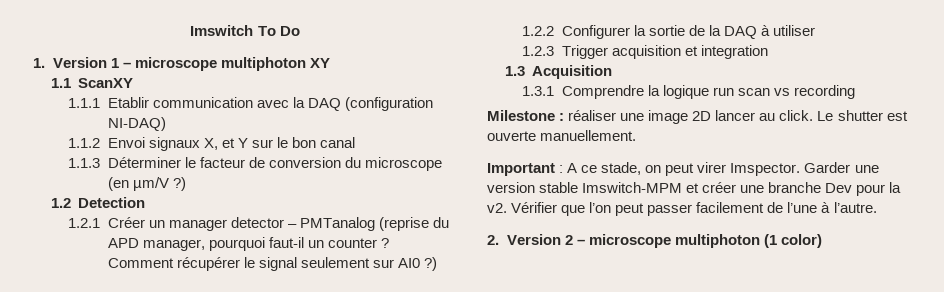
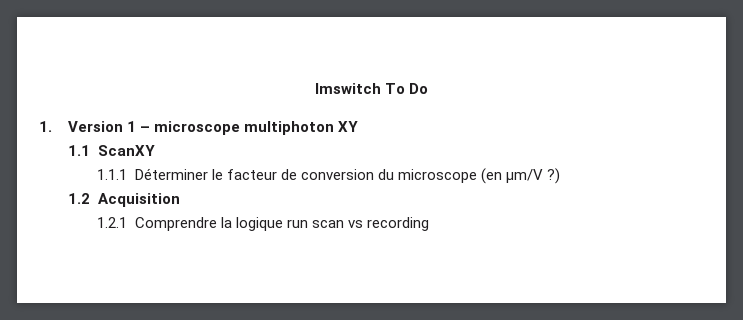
- 1.1.1 Etablir communication avec la DAQ (configuration NI-DAQ)
- 1.1.2 Envoi signaux X, et Y sur le bon canal
- 1.1.3 Déterminer le facteur de conversion du microscope (en µm/V ?)
+ 1.1.1 Déterminer le facteur de conversion du microscope (en µm/V ?)
- 1.2 Detection
- 1.2.1 Créer un manager detector – PMTanalog (reprise du APD manager, pourquoi faut-il un counter ? Comment récupérer le signal seulement sur AI0 ?)
- 1.2.2 Configurer la sortie de la DAQ à utiliser
- 1.2.3 Trigger acquisition et integration
- 1.3 Acquisition
+ 1.2 Acquisition
- 1.3.1 Comprendre la logique run scan vs recording
+ 1.2.1 Comprendre la logique run scan vs recording
- Milestone : réaliser une image 2D lancer au click. Le shutter est ouverte manuellement.
- Important : A ce stade, on peut virer Imspector. Garder une version stable Imswitch-MPM et créer une branche Dev pour la v2. Vérifier que l’on peut passer facilement de l’une à l’autre.
- 2. Version 2 – microscope multiphoton (1 color)

